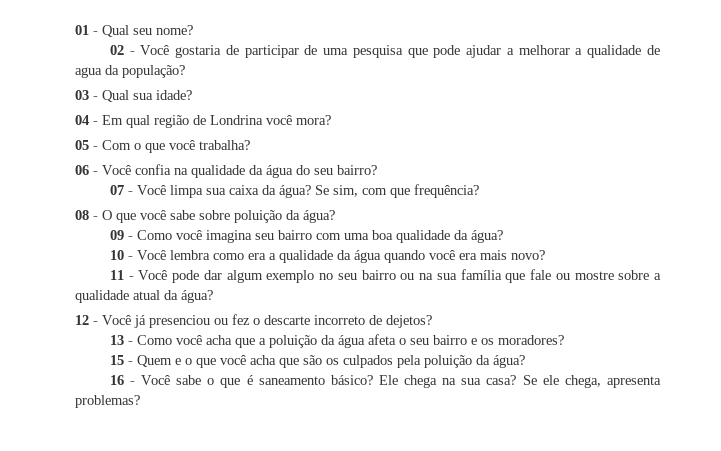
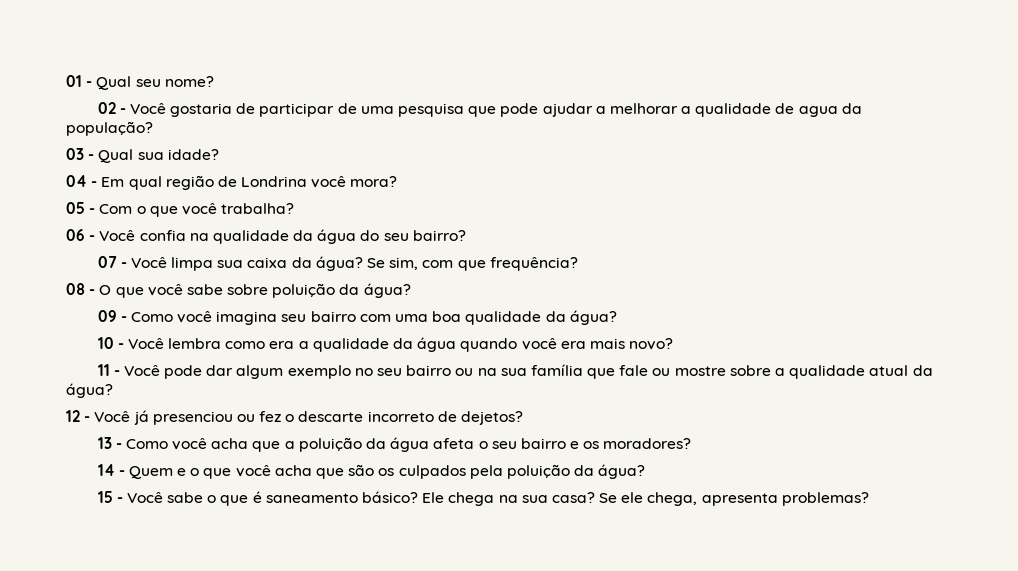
- 15 - Quem e o que você acha que são os culpados pela poluição da água?
+ 14 - Quem e o que você acha que são os culpados pela poluição da água?
- 16 - Você sabe o que é saneamento básico?
+ 15 - Você sabe o que é saneamento básico?

